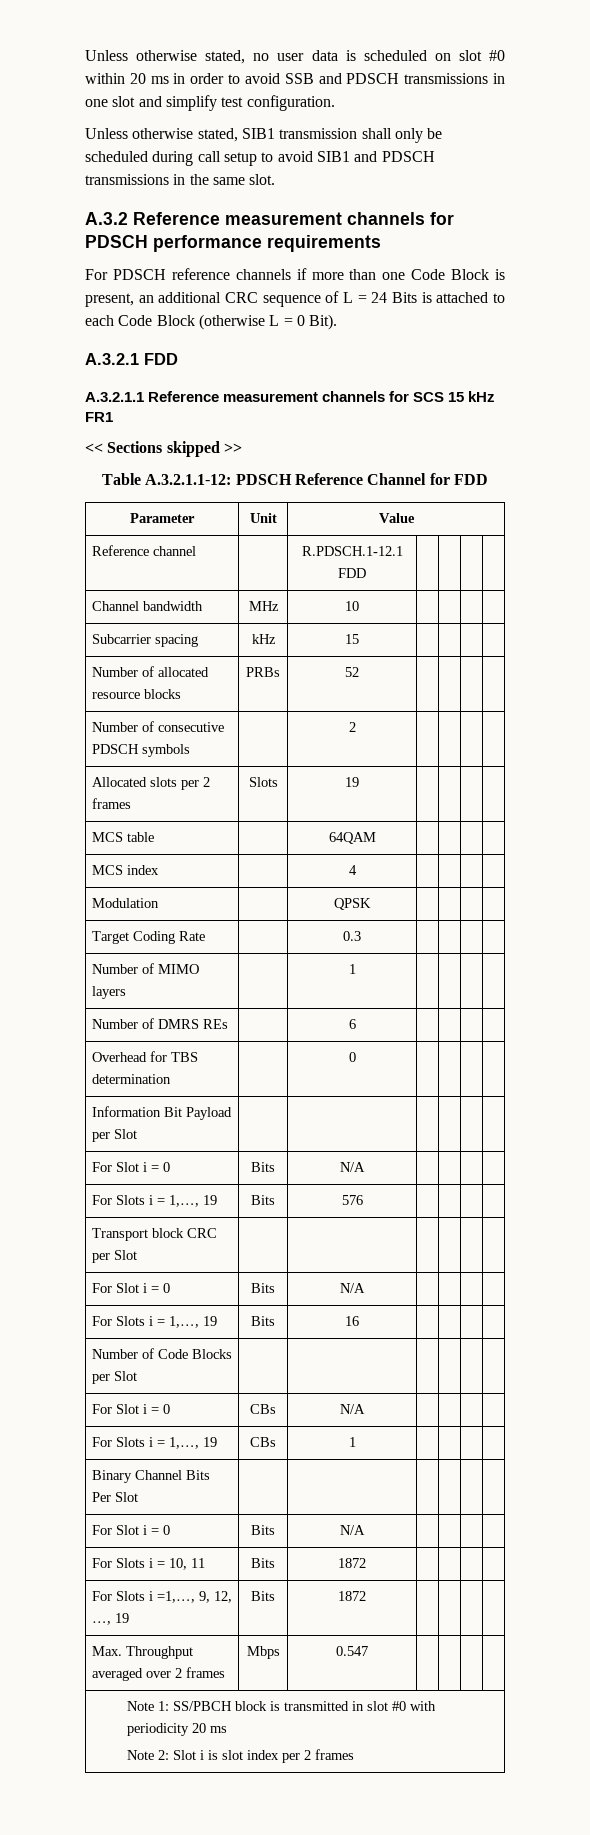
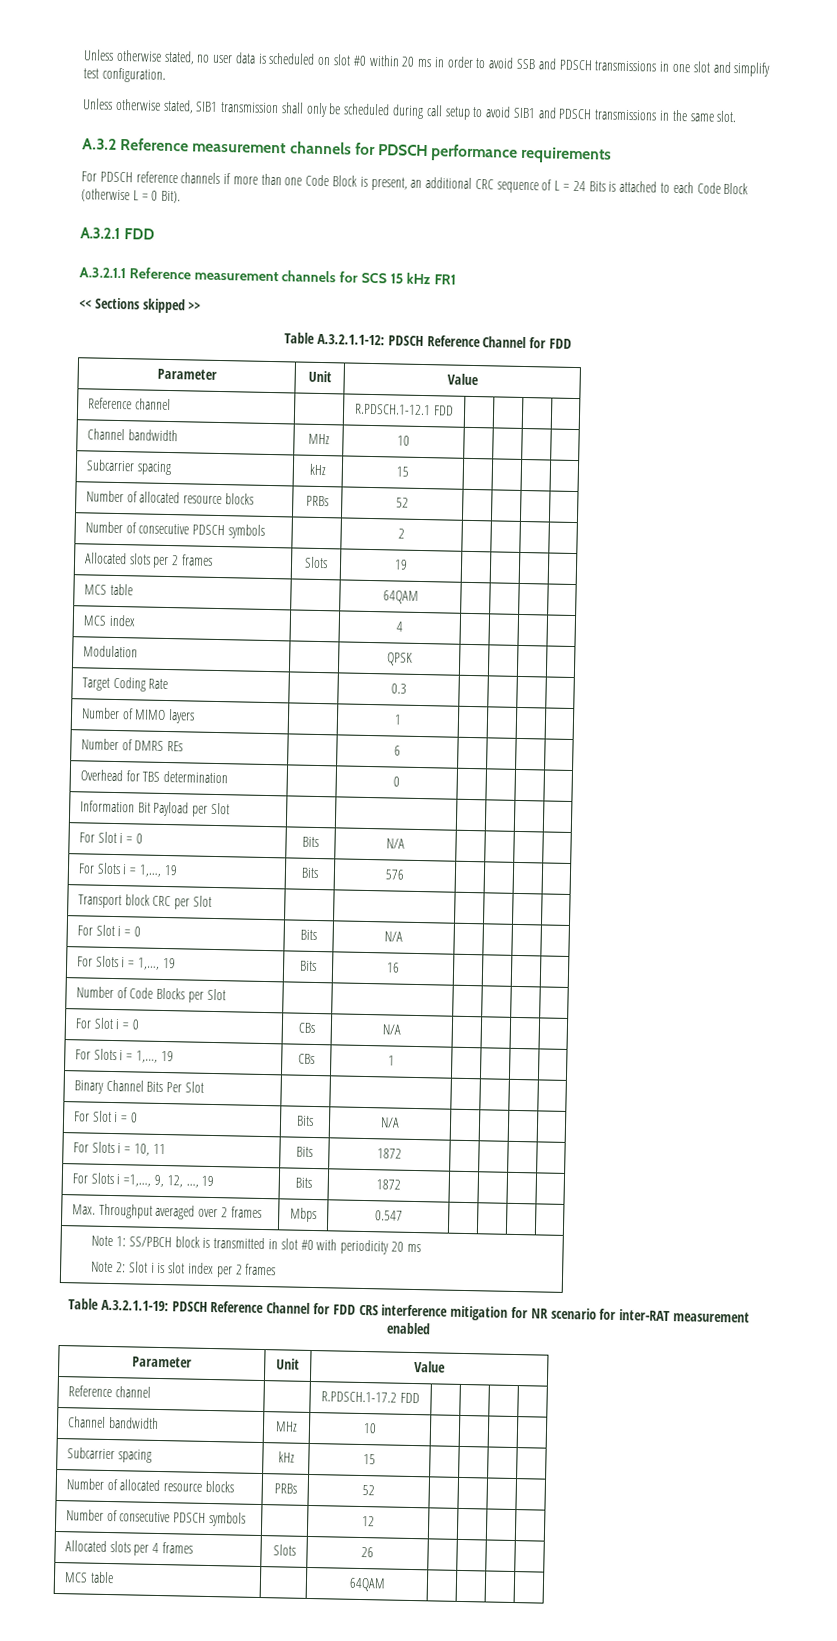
+ Table A.3.2.1.1-19: PDSCH Reference Channel for FDD CRS interference mitigation for NR scenario for inter-RAT measurement enabled
+ Parameter | Unit | Value
+ Reference channel | | R.PDSCH.1-17.2 FDD | | | |
+ Channel bandwidth | MHz | 10 | | | |
+ Subcarrier spacing | kHz | 15 | | | |
+ Number of allocated resource blocks | PRBs | 52 | | | |
+ Number of consecutive PDSCH symbols | | 12 | | | |
+ Allocated slots per 4 frames | Slots | 26 | | | |
+ MCS table | | 64QAM | | | |

